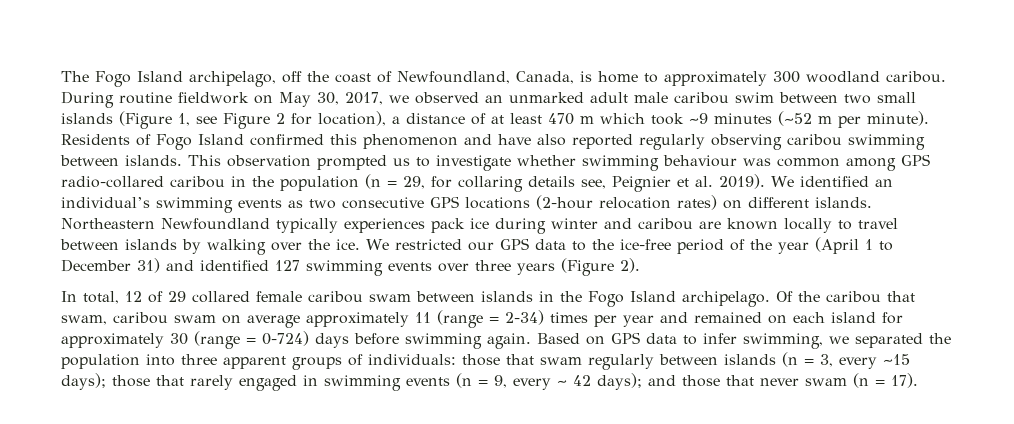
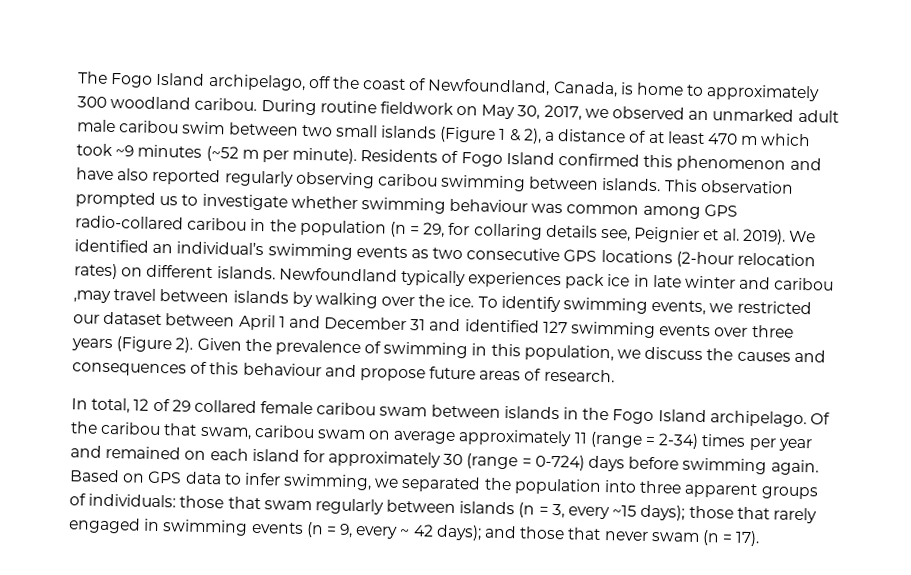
- During routine fieldwork on May 30, 2017, we observed an unmarked adult male caribou swim between two small islands (Figure 1, see Figure 2 for location), a distance of at least 470 m which took ~9 minutes (~52 m per minute).
+ During routine fieldwork on May 30, 2017, we observed an unmarked adult male caribou swim between two small islands (Figure 1 & 2), a distance of at least 470 m which took ~9 minutes (~52 m per minute).
- Northeastern Newfoundland typically experiences pack ice during winter and caribou are known locally to travel between islands by walking over the ice.
+ Newfoundland typically experiences pack ice in late winter and caribou ,may travel between islands by walking over the ice.
- We restricted our GPS data to the ice-free period of the year (April 1 to December 31) and identified 127 swimming events over three years (Figure 2).
+ To identify swimming events, we restricted our dataset between April 1 and December 31 and identified 127 swimming events over three years (Figure 2). Given the prevalence of swimming in this population, we discuss the causes and consequences of this behaviour and propose future areas of research.

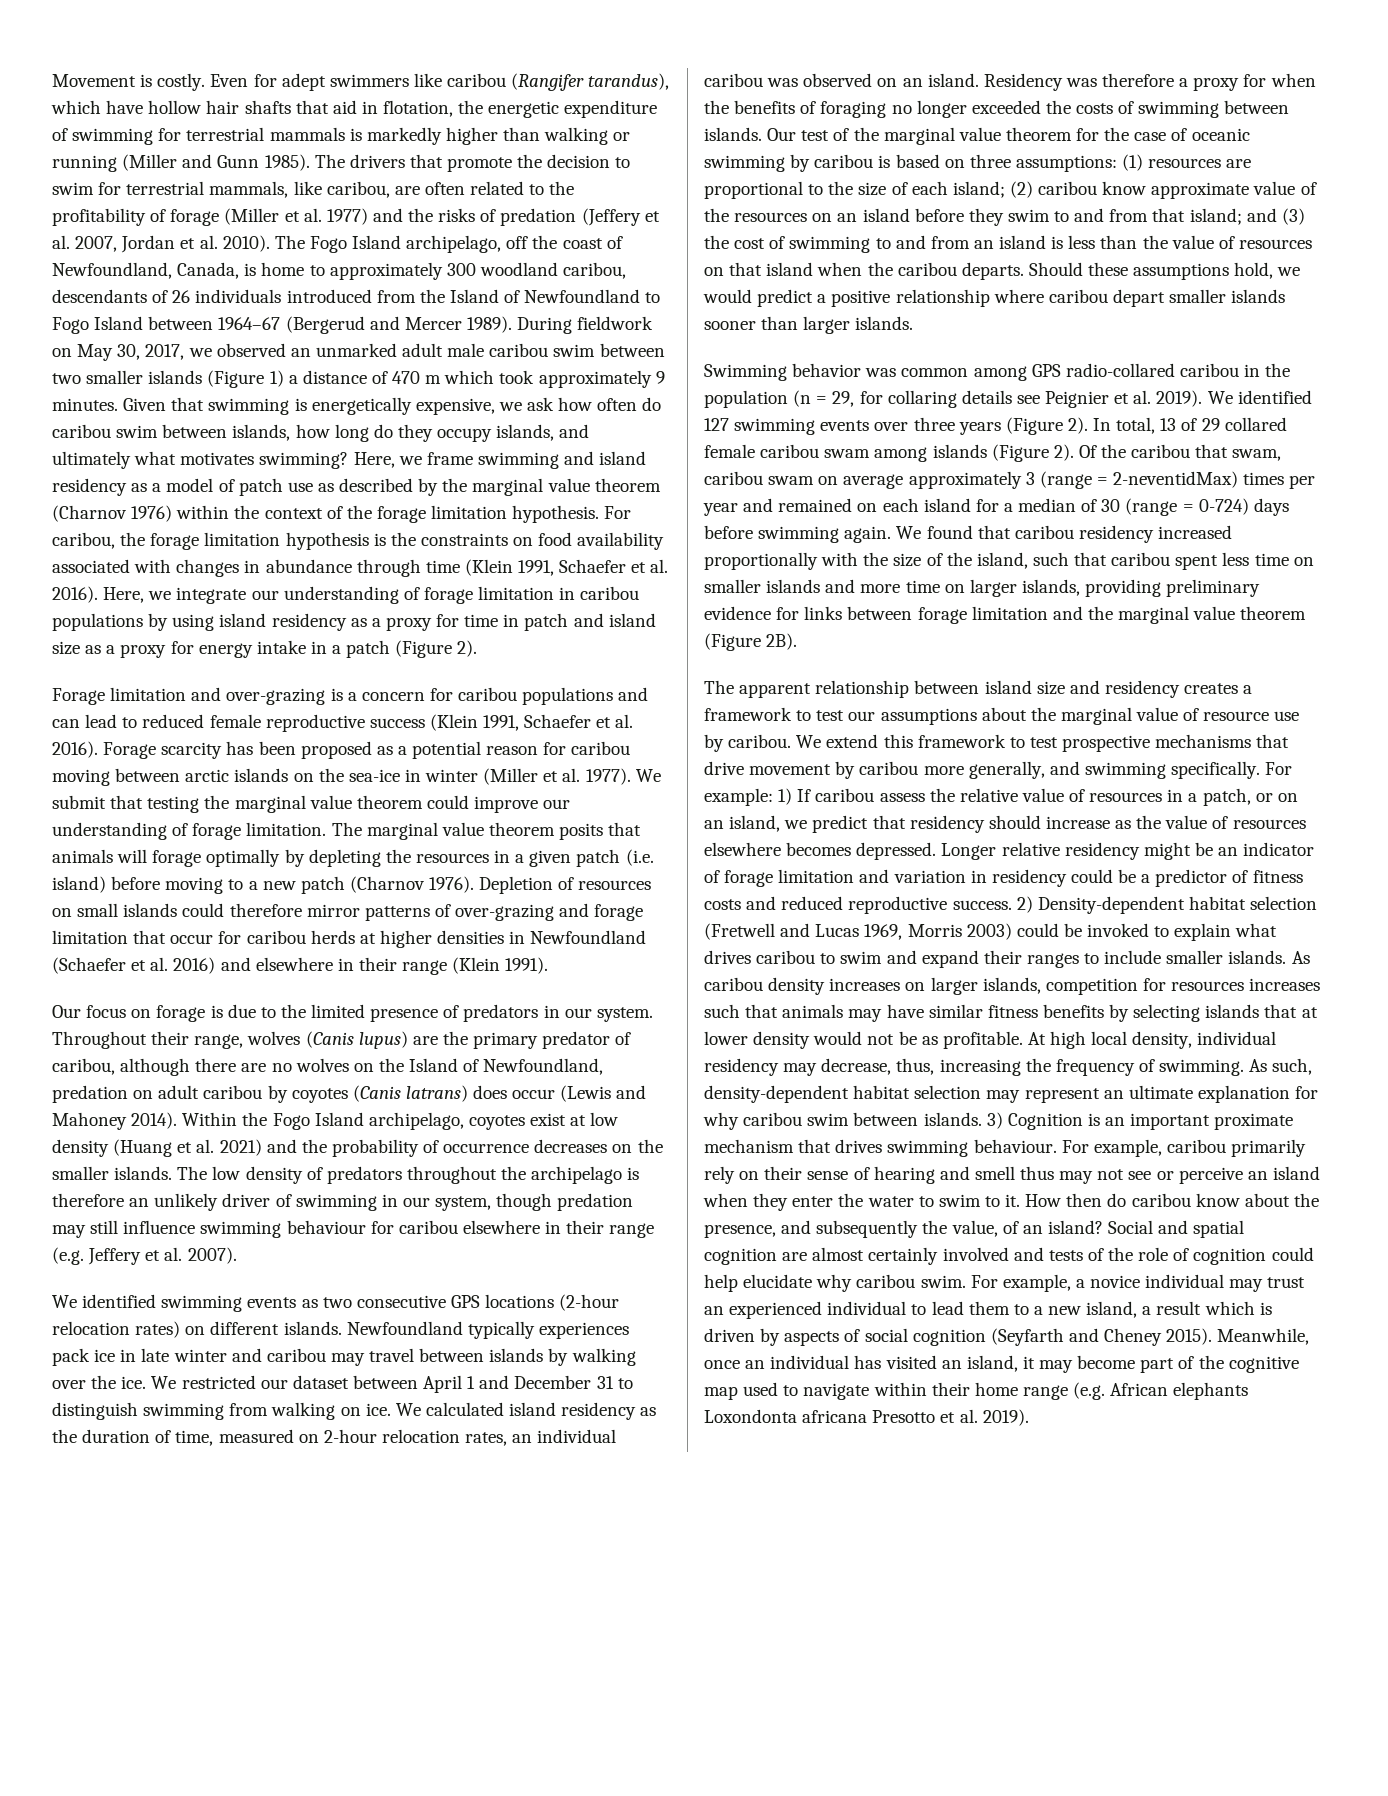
+ Movement is costly. Even for adept swimmers like caribou (Rangifer tarandus), which have hollow hair shafts that aid in flotation, the energetic expenditure of swimming for terrestrial mammals is markedly higher than walking or running (Miller and Gunn 1985). The drivers that promote the decision to swim for terrestrial mammals, like caribou, are often related to the profitability of forage (Miller et al. 1977) and the risks of predation (Jeffery et al. 2007, Jordan et al. 2010).
- The Fogo Island archipelago, off the coast of Newfoundland, Canada, is home to approximately 300 woodland caribou. During routine fieldwork on May 30, 2017, we observed an unmarked adult male caribou swim between two small islands (Figure 1 & 2), a distance of at least 470 m which took ~9 minutes (~52 m per minute). Residents of Fogo Island confirmed this phenomenon and have also reported regularly observing caribou swimming between islands. This observation prompted us to investigate whether swimming behaviour was common among GPS radio-collared caribou in the population (n = 29, for collaring details see, Peignier et al. 2019). We identified an individual’s swimming events as two consecutive GPS locations (2-hour relocation rates) on different islands.
+ The Fogo Island archipelago, off the coast of Newfoundland, Canada, is home to approximately 300 woodland caribou, descendants of 26 individuals introduced from the Island of Newfoundland to Fogo Island between 1964–67 (Bergerud and Mercer 1989). During fieldwork on May 30, 2017, we observed an unmarked adult male caribou swim between two smaller islands (Figure 1) a distance of 470 m which took approximately 9 minutes. Given that swimming is energetically expensive, we ask how often do caribou swim between islands, how long do they occupy islands, and ultimately what motivates swimming? Here, we frame swimming and island residency as a model of patch use as described by the marginal value theorem (Charnov 1976) within the context of the forage limitation hypothesis. For caribou, the forage limitation hypothesis is the constraints on food availability associated with changes in abundance through time (Klein 1991, Schaefer et al. 2016). Here, we integrate our understanding of forage limitation in caribou populations by using island residency as a proxy for time in patch and island size as a proxy for energy intake in a patch (Figure 2).
+ Forage limitation and over-grazing is a concern for caribou populations and can lead to reduced female reproductive success (Klein 1991, Schaefer et al. 2016). Forage scarcity has been proposed as a potential reason for caribou moving between arctic islands on the sea-ice in winter (Miller et al. 1977). We submit that testing the marginal value theorem could improve our understanding of forage limitation. The marginal value theorem posits that animals will forage optimally by depleting the resources in a given patch (i.e. island) before moving to a new patch (Charnov 1976). Depletion of resources on small islands could therefore mirror patterns of over-grazing and forage limitation that occur for caribou herds at higher densities in Newfoundland (Schaefer et al. 2016) and elsewhere in their range (Klein 1991).
+ Our focus on forage is due to the limited presence of predators in our system. Throughout their range, wolves (Canis lupus) are the primary predator of caribou, although there are no wolves on the Island of Newfoundland, predation on adult caribou by coyotes (Canis latrans) does occur (Lewis and Mahoney 2014). Within the Fogo Island archipelago, coyotes exist at low density (Huang et al. 2021) and the probability of occurrence decreases on the smaller islands. The low density of predators throughout the archipelago is therefore an unlikely driver of swimming in our system, though predation may still influence swimming behaviour for caribou elsewhere in their range (e.g. Jeffery et al. 2007).
+ We identified swimming events as two consecutive GPS locations (2-hour relocation rates) on different islands.
- Newfoundland typically experiences pack ice in late winter and caribou ,may travel between islands by walking over the ice.
+ Newfoundland typically experiences pack ice in late winter and caribou may travel between islands by walking over the ice.
- To identify swimming events, we restricted our dataset between April 1 and December 31 and identified 127 swimming events over three years (Figure 2). Given the prevalence of swimming in this population, we discuss the causes and consequences of this behaviour and propose future areas of research.
- In total, 12 of 29 collared female caribou swam between islands in the Fogo Island archipelago.
+ We restricted our dataset between April 1 and December 31 to distinguish swimming from walking on ice. We calculated island residency as the duration of time, measured on 2-hour relocation rates, an individual caribou was observed on an island. Residency was therefore a proxy for when the benefits of foraging no longer exceeded the costs of swimming between islands. Our test of the marginal value theorem for the case of oceanic swimming by caribou is based on three assumptions: (1) resources are proportional to the size of each island; (2) caribou know approximate value of the resources on an island before they swim to and from that island; and (3) the cost of swimming to and from an island is less than the value of resources on that island when the caribou departs. Should these assumptions hold, we would predict a positive relationship where caribou depart smaller islands sooner than larger islands.
+ Swimming behavior was common among GPS radio-collared caribou in the population (n = 29, for collaring details see Peignier et al. 2019). We identified 127 swimming events over three years (Figure 2). In total, 13 of 29 collared female caribou swam among islands (Figure 2).
- Of the caribou that swam, caribou swam on average approximately 11 (range = 2-34) times per year and remained on each island for approximately 30 (range = 0-724) days before swimming again.
+ Of the caribou that swam, caribou swam on average approximately 3 (range = 2-neventidMax) times per year and remained on each island for a median of 30 (range = 0-724) days before swimming again.
- Based on GPS data to infer swimming, we separated the population into three apparent groups of individuals: those that swam regularly between islands (n = 3, every ~15 days); those that rarely engaged in swimming events (n = 9, every ~ 42 days); and those that never swam (n = 17).
+ We found that caribou residency increased proportionally with the size of the island, such that caribou spent less time on smaller islands and more time on larger islands, providing preliminary evidence for links between forage limitation and the marginal value theorem (Figure 2B).
+ The apparent relationship between island size and residency creates a framework to test our assumptions about the marginal value of resource use by caribou. We extend this framework to test prospective mechanisms that drive movement by caribou more generally, and swimming specifically. For example: 1) If caribou assess the relative value of resources in a patch, or on an island, we predict that residency should increase as the value of resources elsewhere becomes depressed. Longer relative residency might be an indicator of forage limitation and variation in residency could be a predictor of fitness costs and reduced reproductive success. 2) Density-dependent habitat selection (Fretwell and Lucas 1969, Morris 2003) could be invoked to explain what drives caribou to swim and expand their ranges to include smaller islands. As caribou density increases on larger islands, competition for resources increases such that animals may have similar fitness benefits by selecting islands that at lower density would not be as profitable. At high local density, individual residency may decrease, thus, increasing the frequency of swimming. As such, density-dependent habitat selection may represent an ultimate explanation for why caribou swim between islands. 3) Cognition is an important proximate mechanism that drives swimming behaviour. For example, caribou primarily rely on their sense of hearing and smell thus may not see or perceive an island when they enter the water to swim to it. How then do caribou know about the presence, and subsequently the value, of an island? Social and spatial cognition are almost certainly involved and tests of the role of cognition could help elucidate why caribou swim. For example, a novice individual may trust an experienced individual to lead them to a new island, a result which is driven by aspects of social cognition (Seyfarth and Cheney 2015). Meanwhile, once an individual has visited an island, it may become part of the cognitive map used to navigate within their home range (e.g. African elephants Loxondonta africana Presotto et al. 2019).

